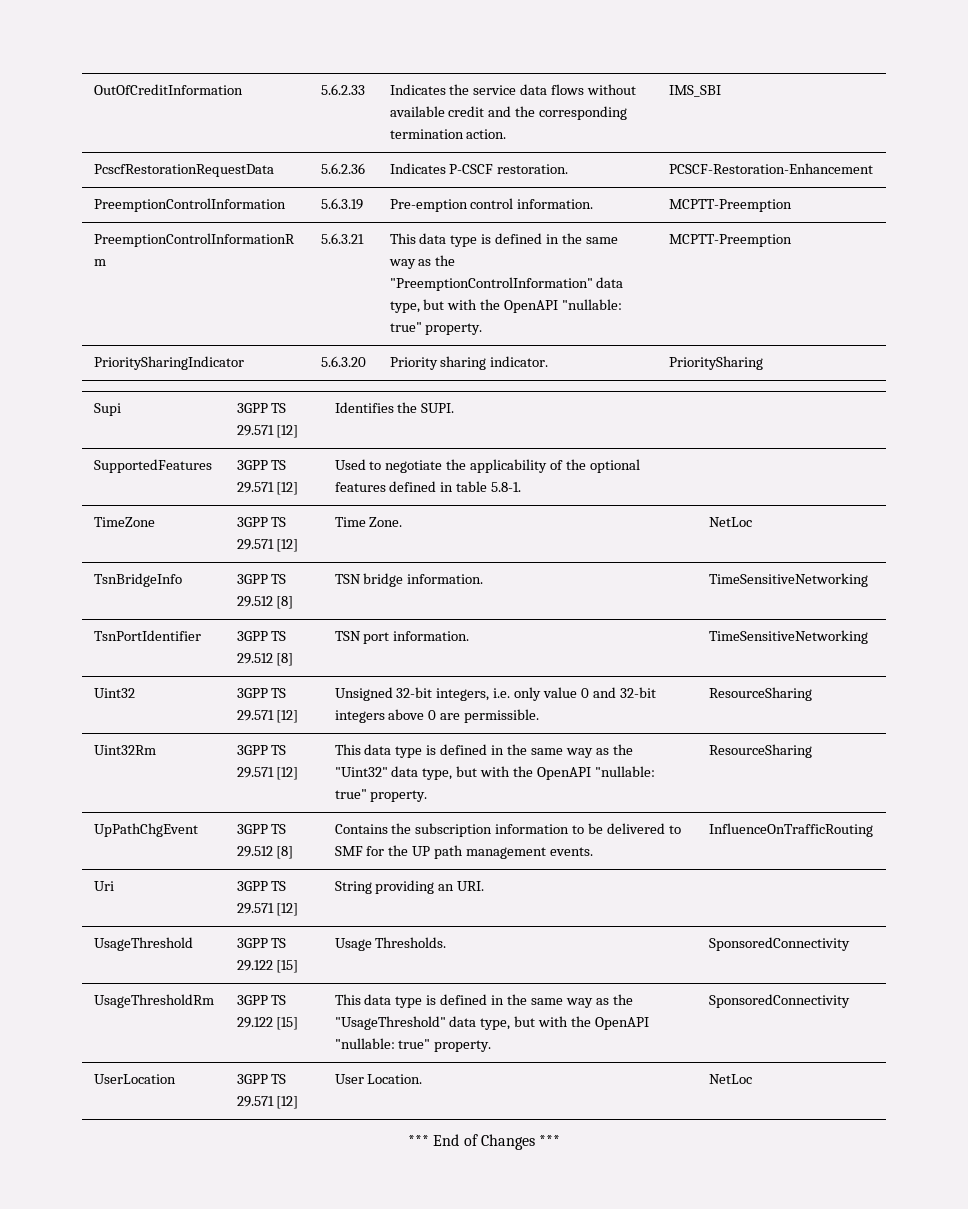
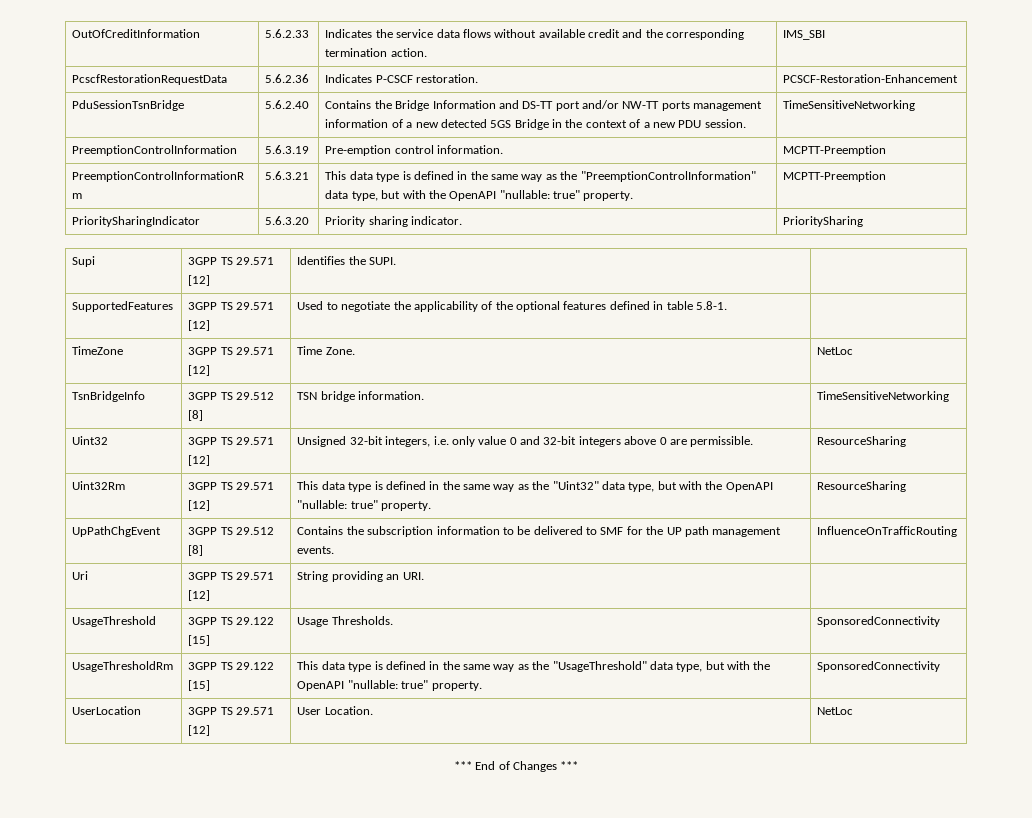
+ PduSessionTsnBridge | 5.6.2.40 | Contains the Bridge Information and DS-TT port and/or NW-TT ports management information of a new detected 5GS Bridge in the context of a new PDU session. | TimeSensitiveNetworking
- TsnPortIdentifier | 3GPP TS 29.512 [8] | TSN port information. | TimeSensitiveNetworking

